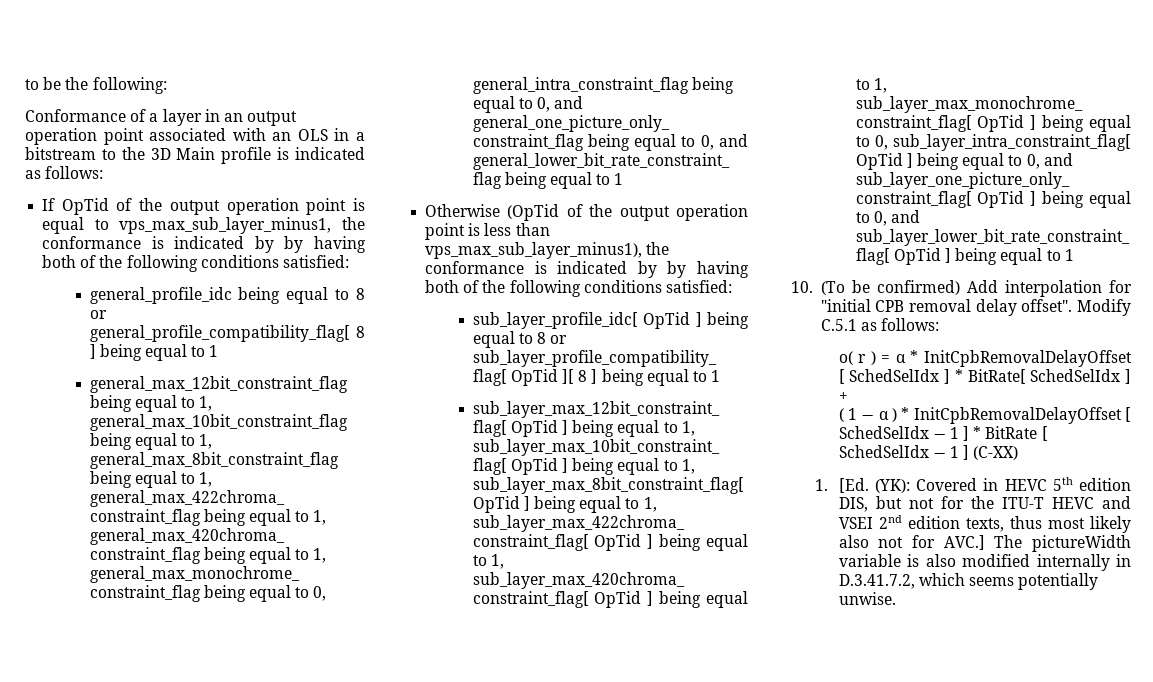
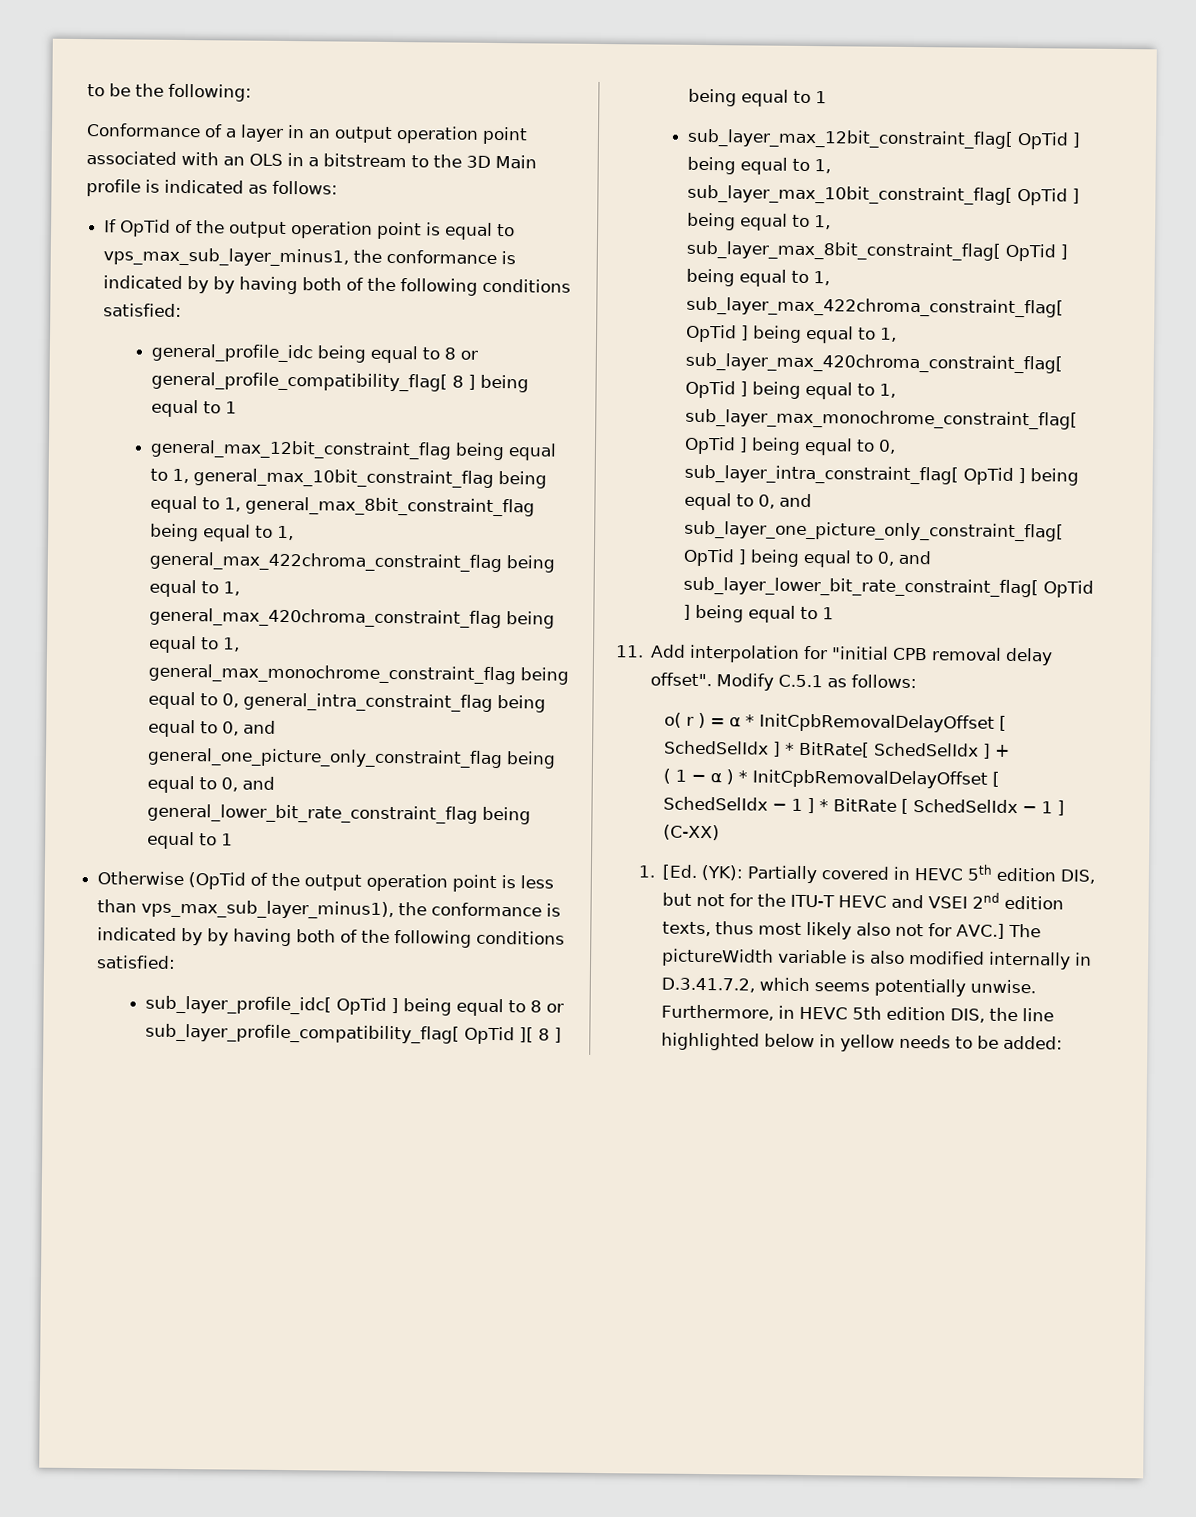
- 10. (To be confirmed) Add interpolation for "initial CPB removal delay offset".
+ 11. Add interpolation for "initial CPB removal delay offset".
- 1. [Ed. (YK): Covered in HEVC 5th edition DIS, but not for the ITU-T HEVC and VSEI 2nd edition texts, thus most likely also not for AVC.] The pictureWidth variable is also modified internally in D.3.41.7.2, which seems potentially unwise.
+ 1. [Ed. (YK): Partially covered in HEVC 5th edition DIS, but not for the ITU-T HEVC and VSEI 2nd edition texts, thus most likely also not for AVC.] The pictureWidth variable is also modified internally in D.3.41.7.2, which seems potentially unwise.
+ Furthermore, in HEVC 5th edition DIS, the line highlighted below in yellow needs to be added:

